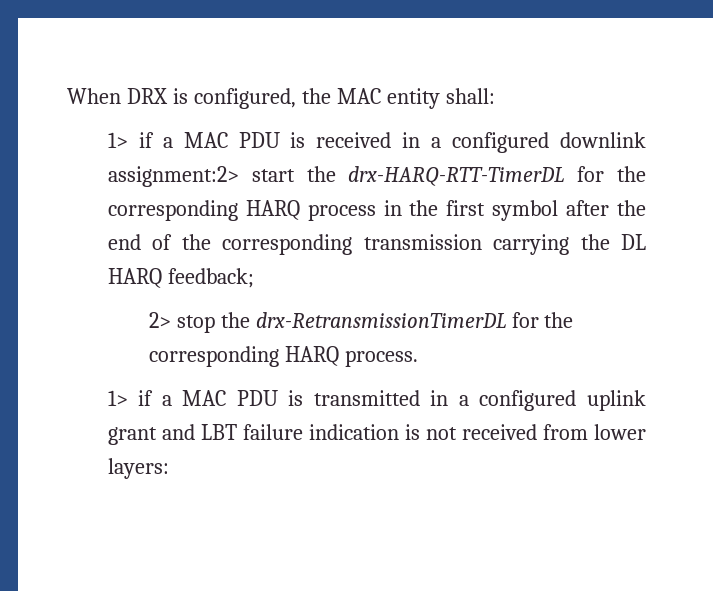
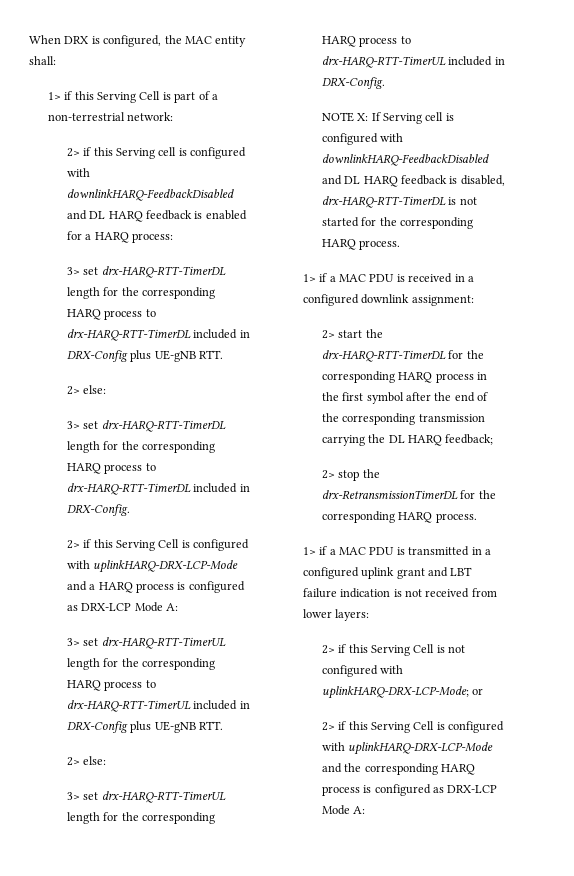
+ 1> if this Serving Cell is part of a non-terrestrial network:
+ 2> if this Serving cell is configured with downlinkHARQ-FeedbackDisabled and DL HARQ feedback is enabled for a HARQ process:
+ 3> set drx-HARQ-RTT-TimerDL length for the corresponding HARQ process to drx-HARQ-RTT-TimerDL included in DRX-Config plus UE-gNB RTT.
+ 2> else:
+ 3> set drx-HARQ-RTT-TimerDL length for the corresponding HARQ process to drx-HARQ-RTT-TimerDL included in DRX-Config.
+ 2> if this Serving Cell is configured with uplinkHARQ-DRX-LCP-Mode and a HARQ process is configured as DRX-LCP Mode A:
+ 3> set drx-HARQ-RTT-TimerUL length for the corresponding HARQ process to drx-HARQ-RTT-TimerUL included in DRX-Config plus UE-gNB RTT.
+ 2> else:
+ 3> set drx-HARQ-RTT-TimerUL length for the corresponding HARQ process to drx-HARQ-RTT-TimerUL included in DRX-Config.
+ NOTE X: If Serving cell is configured with downlinkHARQ-FeedbackDisabled and DL HARQ feedback is disabled, drx-HARQ-RTT-TimerDL is not started for the corresponding HARQ process.
- 1> if a MAC PDU is received in a configured downlink assignment:2> start the drx-HARQ-RTT-TimerDL for the corresponding HARQ process in the first symbol after the end of the corresponding transmission carrying the DL HARQ feedback;
+ 1> if a MAC PDU is received in a configured downlink assignment:
+ 2> start the drx-HARQ-RTT-TimerDL for the corresponding HARQ process in the first symbol after the end of the corresponding transmission carrying the DL HARQ feedback;
+ 2> if this Serving Cell is not configured with uplinkHARQ-DRX-LCP-Mode; or
+ 2> if this Serving Cell is configured with uplinkHARQ-DRX-LCP-Mode and the corresponding HARQ process is configured as DRX-LCP Mode A:

